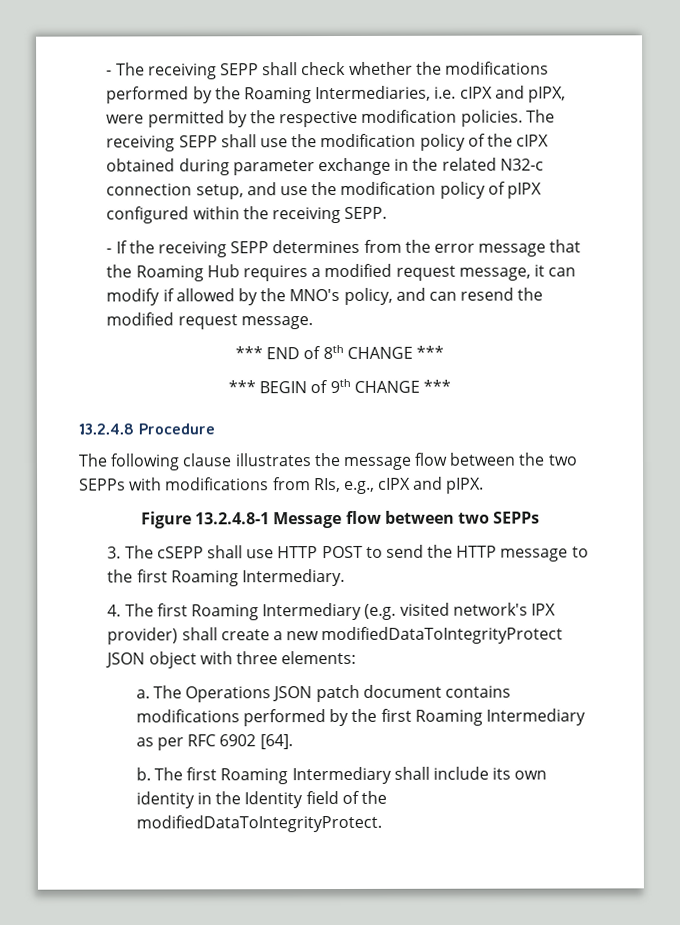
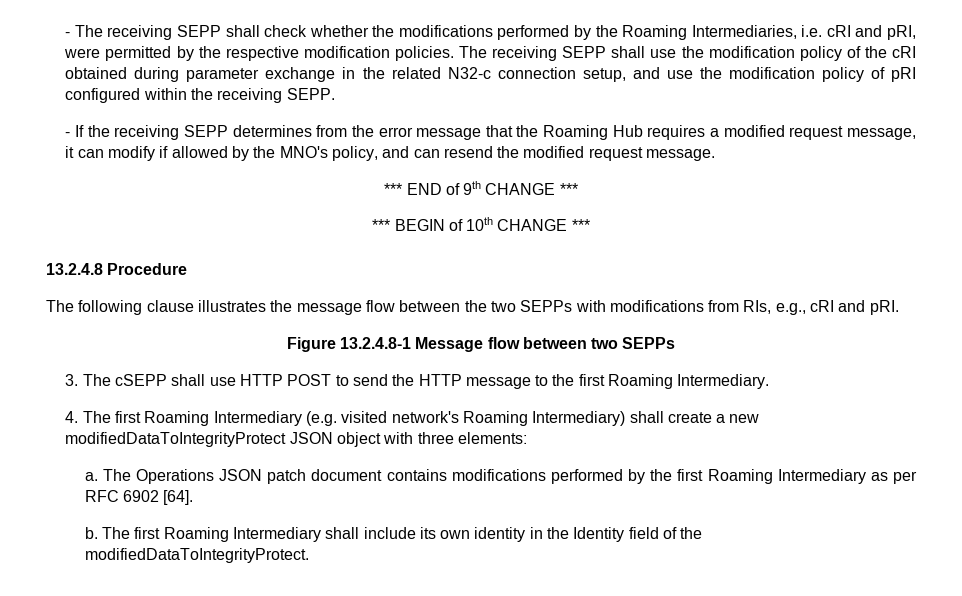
- - The receiving SEPP shall check whether the modifications performed by the Roaming Intermediaries, i.e. cIPX and pIPX, were permitted by the respective modification policies.
+ - The receiving SEPP shall check whether the modifications performed by the Roaming Intermediaries, i.e. cRI and pRI, were permitted by the respective modification policies.
- The receiving SEPP shall use the modification policy of the cIPX obtained during parameter exchange in the related N32-c connection setup, and use the modification policy of pIPX configured within the receiving SEPP.
+ The receiving SEPP shall use the modification policy of the cRI obtained during parameter exchange in the related N32-c connection setup, and use the modification policy of pRI configured within the receiving SEPP.
- *** END of 8th CHANGE ***
+ *** END of 9th CHANGE ***
- *** BEGIN of 9th CHANGE ***
+ *** BEGIN of 10th CHANGE ***
- The following clause illustrates the message flow between the two SEPPs with modifications from RIs, e.g., cIPX and pIPX.
+ The following clause illustrates the message flow between the two SEPPs with modifications from RIs, e.g., cRI and pRI.
- 4. The first Roaming Intermediary (e.g. visited network's IPX provider) shall create a new modifiedDataToIntegrityProtect JSON object with three elements:
+ 4. The first Roaming Intermediary (e.g. visited network's Roaming Intermediary) shall create a new modifiedDataToIntegrityProtect JSON object with three elements:

